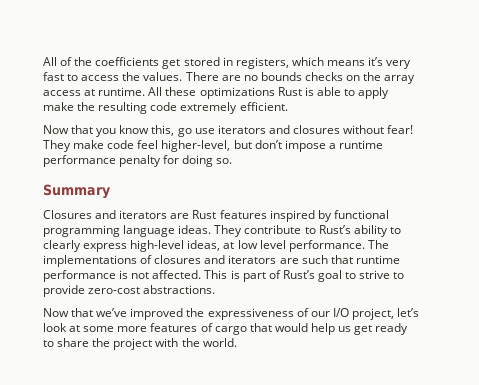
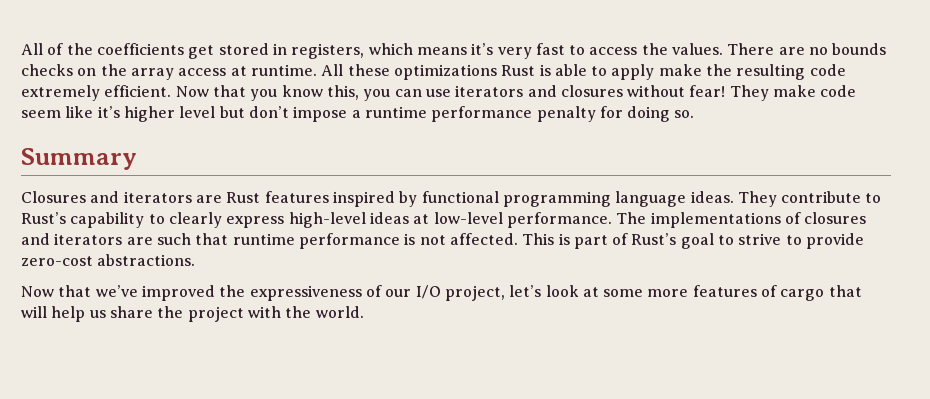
- All these optimizations Rust is able to apply make the resulting code extremely efficient.
- Now that you know this, go use iterators and closures without fear!
+ All these optimizations Rust is able to apply make the resulting code extremely efficient. Now that you know this, you can use iterators and closures without fear!
- They make code feel higher-level, but don’t impose a runtime performance penalty for doing so.
+ They make code seem like it’s higher level but don’t impose a runtime performance penalty for doing so.
- They contribute to Rust’s ability to clearly express high-level ideas, at low level performance.
+ They contribute to Rust’s capability to clearly express high-level ideas at low-level performance.
- Now that we’ve improved the expressiveness of our I/O project, let’s look at some more features of cargo that would help us get ready to share the project with the world.
+ Now that we’ve improved the expressiveness of our I/O project, let’s look at some more features of cargo that will help us share the project with the world.

